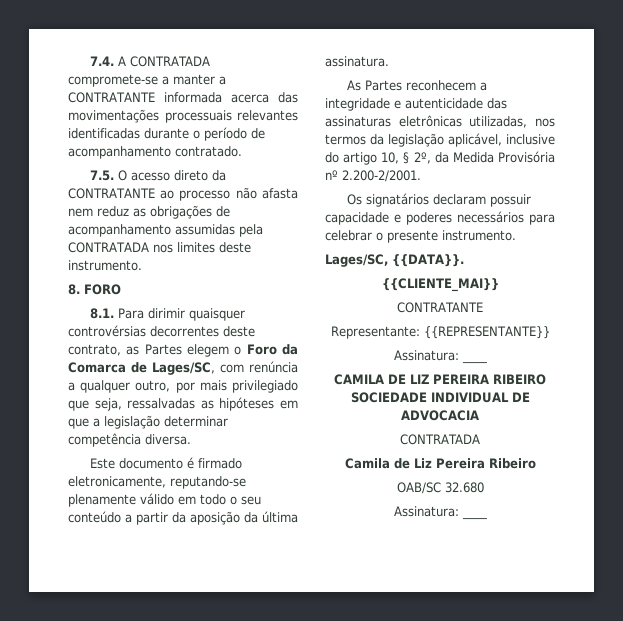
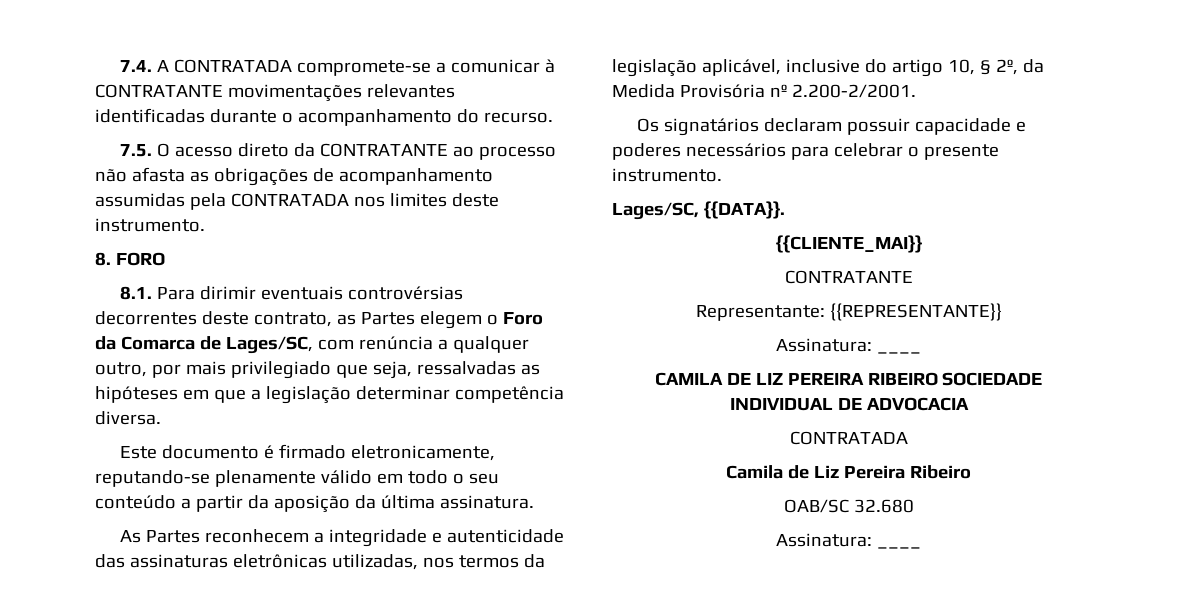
- 7.4. A CONTRATADA compromete-se a manter a CONTRATANTE informada acerca das movimentações processuais relevantes identificadas durante o período de acompanhamento contratado.
+ 7.4. A CONTRATADA compromete-se a comunicar à CONTRATANTE movimentações relevantes identificadas durante o acompanhamento do recurso.
- 7.5. O acesso direto da CONTRATANTE ao processo não afasta nem reduz as obrigações de acompanhamento assumidas pela CONTRATADA nos limites deste instrumento.
+ 7.5. O acesso direto da CONTRATANTE ao processo não afasta as obrigações de acompanhamento assumidas pela CONTRATADA nos limites deste instrumento.
- 8.1. Para dirimir quaisquer controvérsias decorrentes deste contrato, as Partes elegem o Foro da Comarca de Lages/SC, com renúncia a qualquer outro, por mais privilegiado que seja, ressalvadas as hipóteses em que a legislação determinar competência diversa.
+ 8.1. Para dirimir eventuais controvérsias decorrentes deste contrato, as Partes elegem o Foro da Comarca de Lages/SC, com renúncia a qualquer outro, por mais privilegiado que seja, ressalvadas as hipóteses em que a legislação determinar competência diversa.

